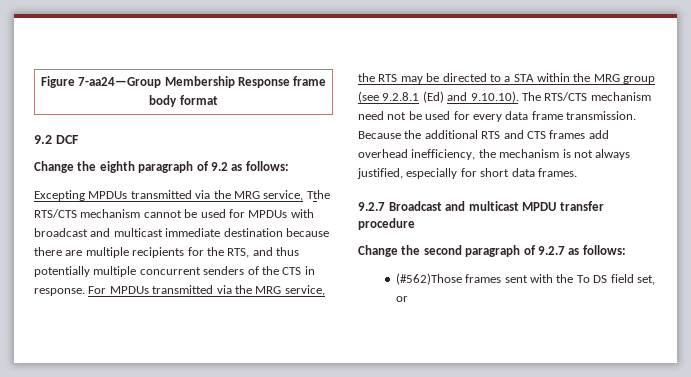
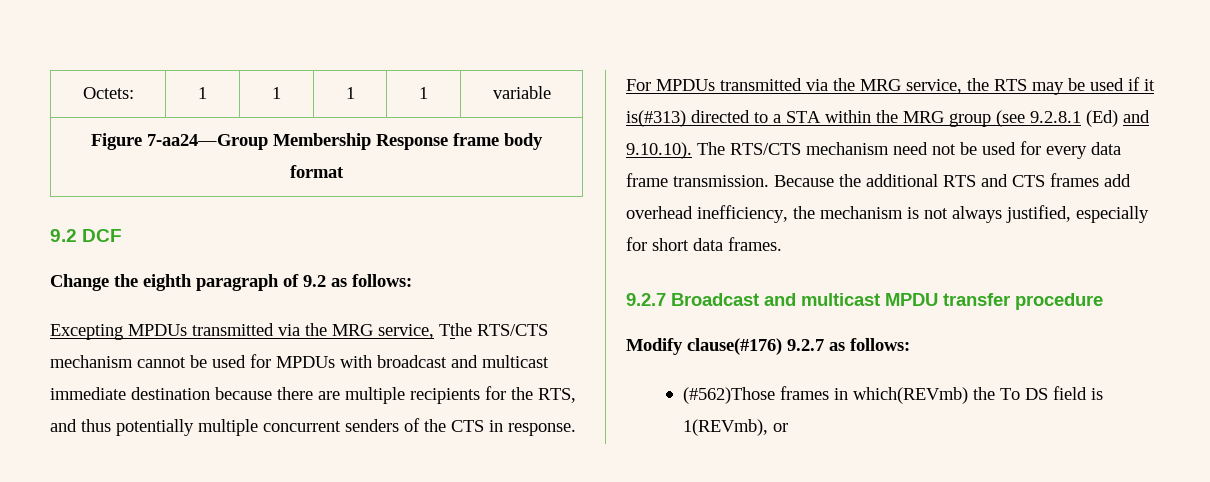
+ Octets: | 1 | 1 | 1 | 1 | variable
- For MPDUs transmitted via the MRG service, the RTS may be directed to a STA within the MRG group (see 9.2.8.1 (Ed) and 9.10.10). The RTS/CTS mechanism need not be used for every data frame transmission.
+ For MPDUs transmitted via the MRG service, the RTS may be used if it is(#313) directed to a STA within the MRG group (see 9.2.8.1 (Ed) and 9.10.10). The RTS/CTS mechanism need not be used for every data frame transmission.
- Change the second paragraph of 9.2.7 as follows:
+ Modify clause(#176) 9.2.7 as follows:
- (#562)Those frames sent with the To DS field set, or
+ (#562)Those frames in which(REVmb) the To DS field is 1(REVmb), or

